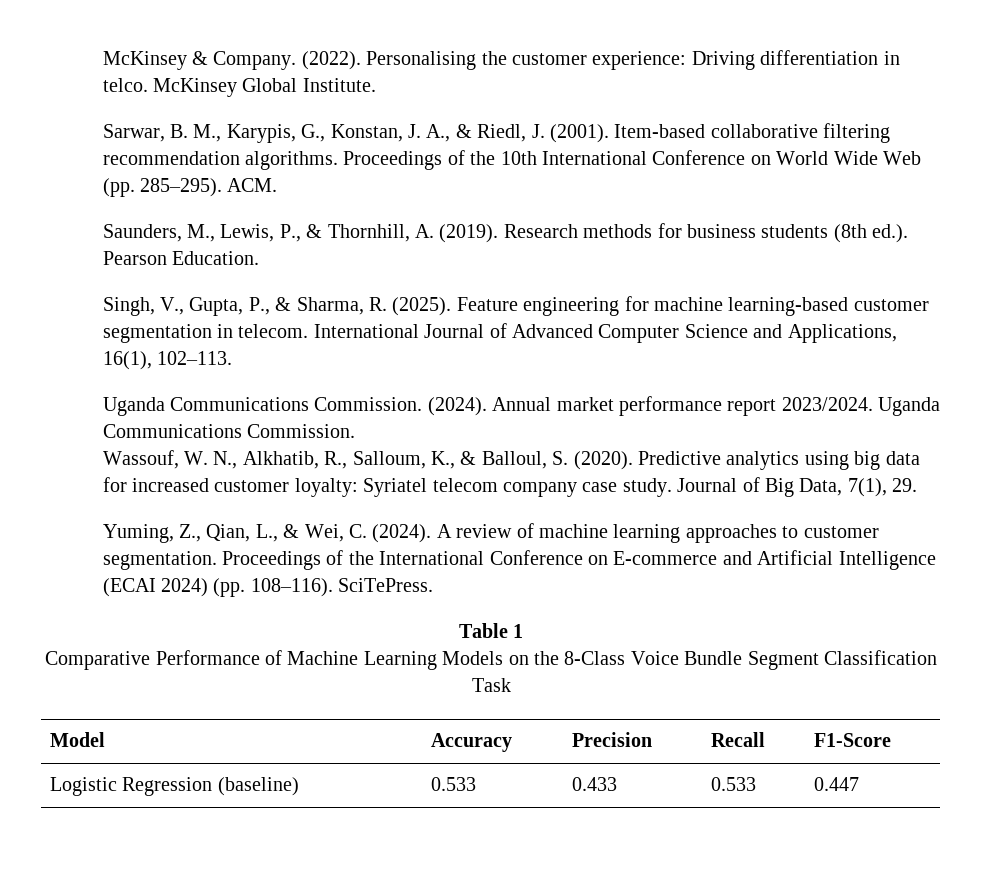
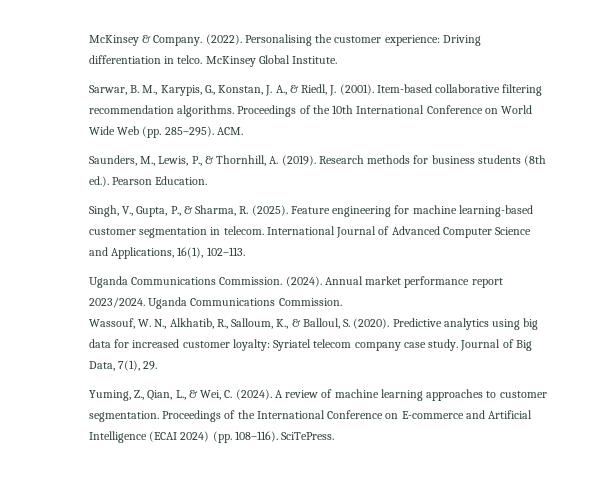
- Table 1
- Comparative Performance of Machine Learning Models on the 8-Class Voice Bundle Segment Classification Task
- Model | Accuracy | Precision | Recall | F1-Score
- Logistic Regression (baseline) | 0.533 | 0.433 | 0.533 | 0.447

